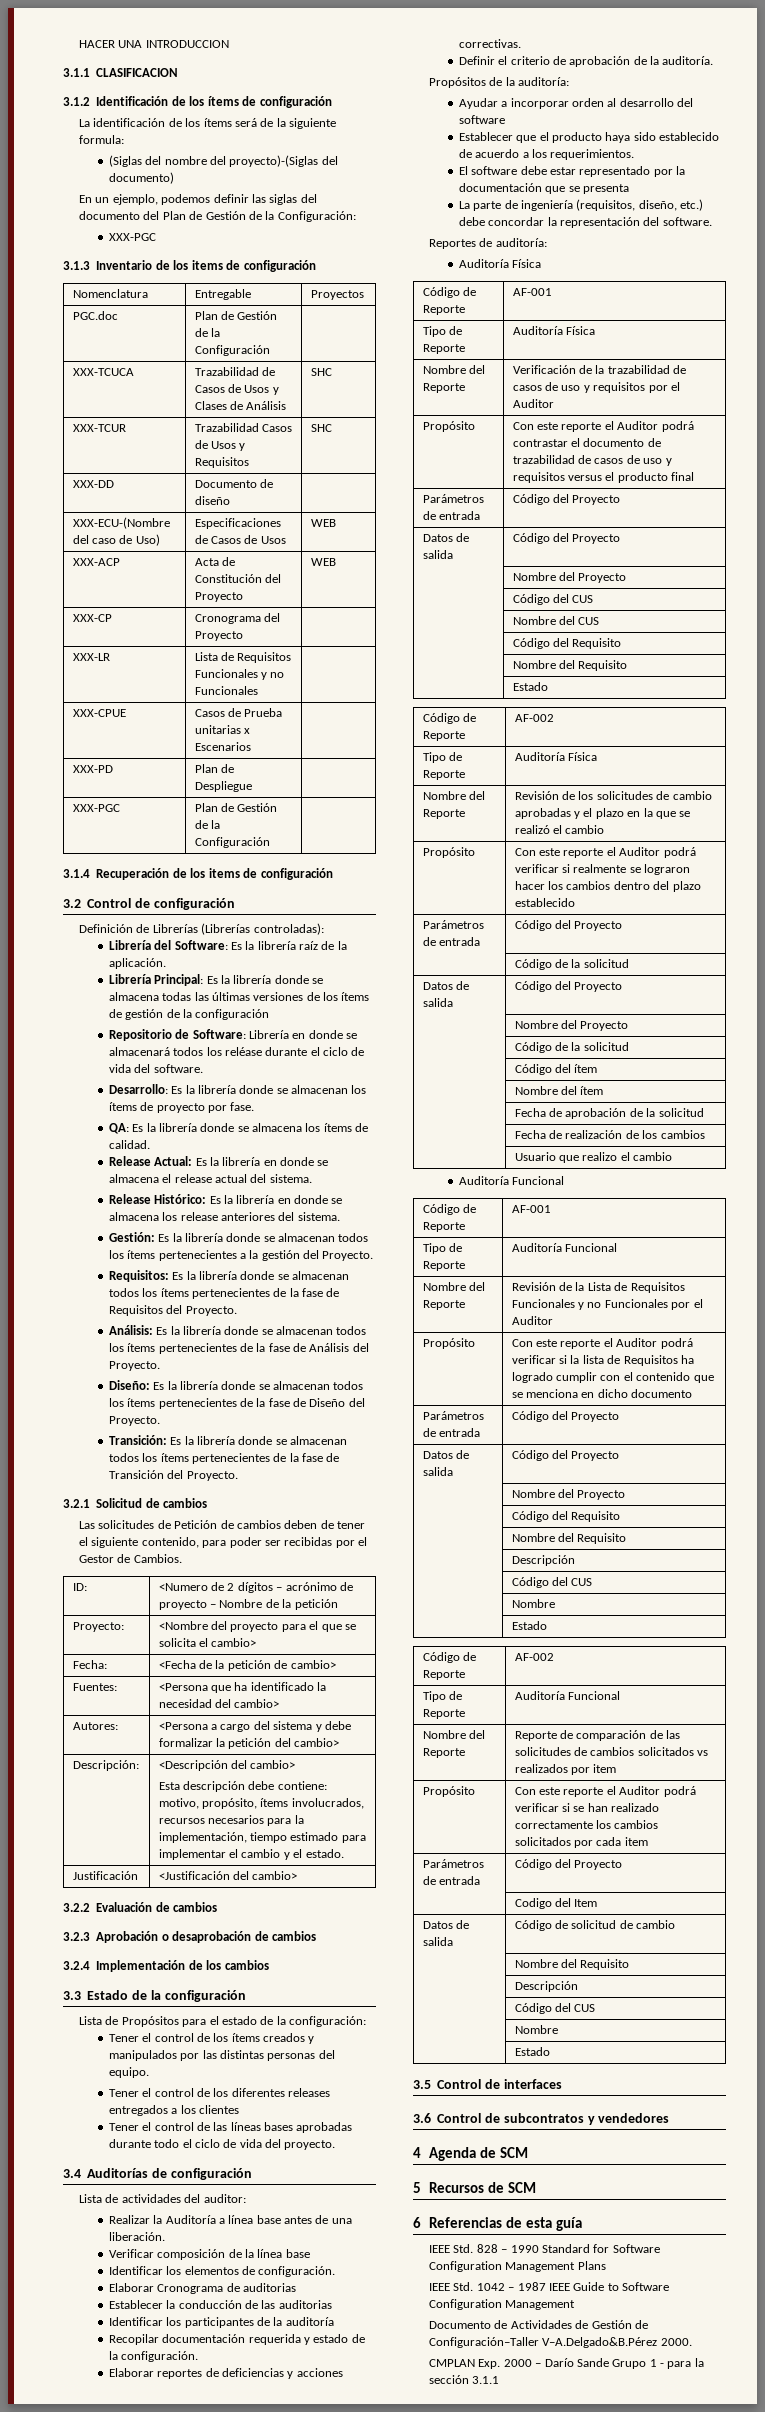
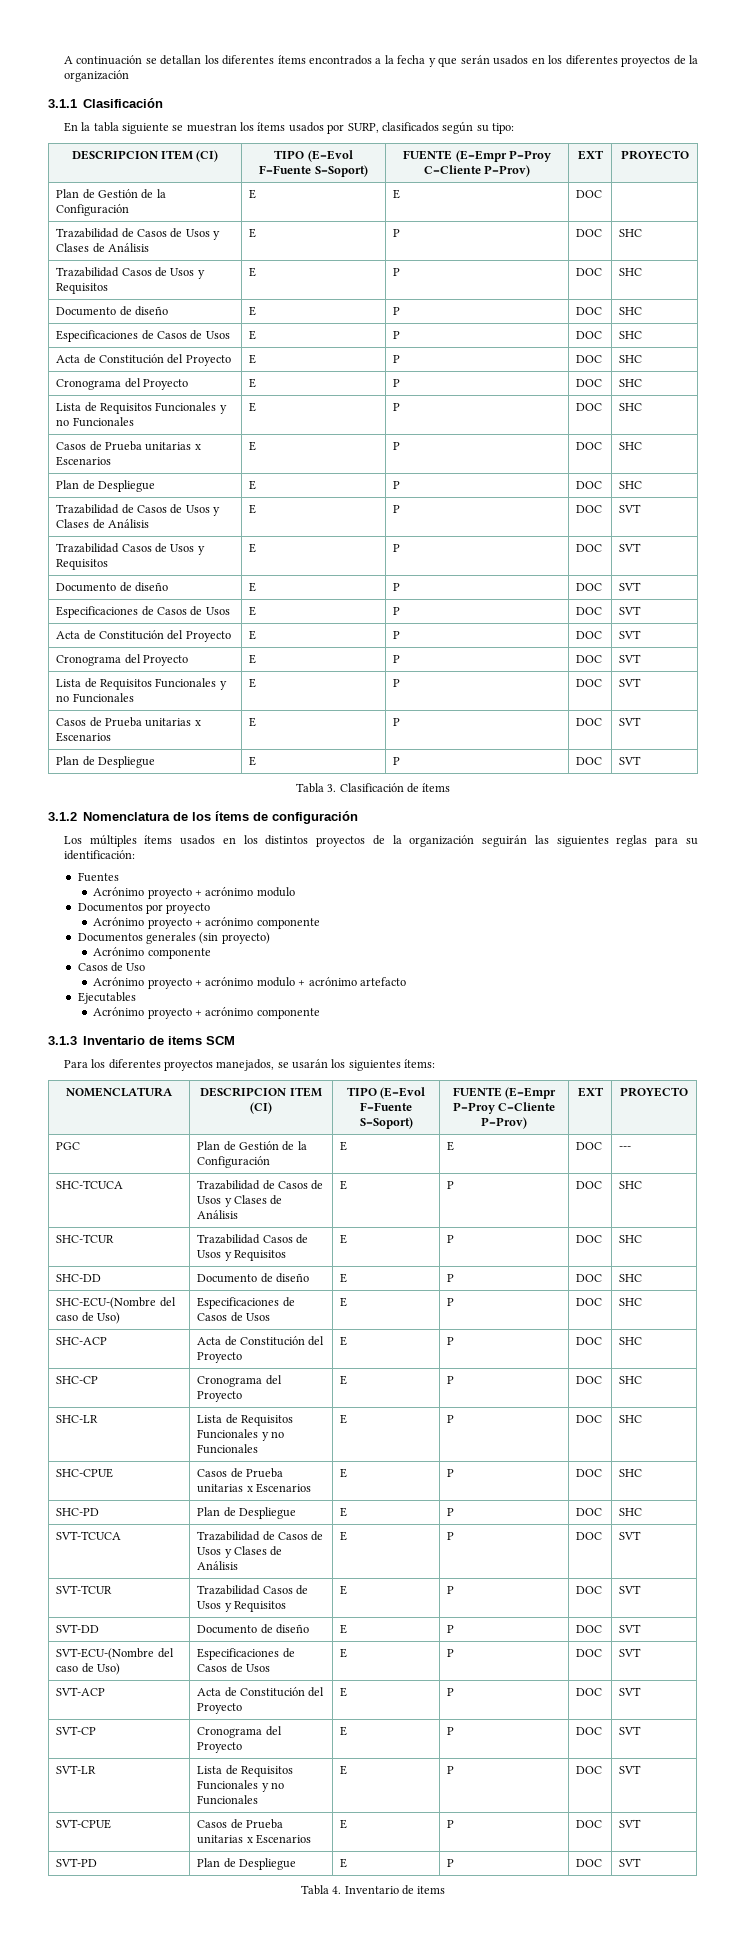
- HACER UNA INTRODUCCION
- 3.1.1 CLASIFICACION
+ A continuación se detallan los diferentes ítems encontrados a la fecha y que serán usados en los diferentes proyectos de la organización
+ 3.1.1 Clasificación
+ En la tabla siguiente se muestran los ítems usados por SURP, clasificados según su tipo:
+ DESCRIPCION ITEM (CI) | TIPO (E=Evol F=Fuente S=Soport) | FUENTE (E=Empr P=Proy C=Cliente P=Prov) | EXT | PROYECTO
+ Plan de Gestión de la Configuración | E | E | DOC |
+ Trazabilidad de Casos de Usos y Clases de Análisis | E | P | DOC | SHC
+ Trazabilidad Casos de Usos y Requisitos | E | P | DOC | SHC
+ Documento de diseño | E | P | DOC | SHC
+ Especificaciones de Casos de Usos | E | P | DOC | SHC
+ Acta de Constitución del Proyecto | E | P | DOC | SHC
+ Cronograma del Proyecto | E | P | DOC | SHC
+ Lista de Requisitos Funcionales y no Funcionales | E | P | DOC | SHC
+ Casos de Prueba unitarias x Escenarios | E | P | DOC | SHC
+ Plan de Despliegue | E | P | DOC | SHC
+ Trazabilidad de Casos de Usos y Clases de Análisis | E | P | DOC | SVT
+ Trazabilidad Casos de Usos y Requisitos | E | P | DOC | SVT
+ Documento de diseño | E | P | DOC | SVT
+ Especificaciones de Casos de Usos | E | P | DOC | SVT
+ Acta de Constitución del Proyecto | E | P | DOC | SVT
+ Cronograma del Proyecto | E | P | DOC | SVT
+ Lista de Requisitos Funcionales y no Funcionales | E | P | DOC | SVT
+ Casos de Prueba unitarias x Escenarios | E | P | DOC | SVT
+ Plan de Despliegue | E | P | DOC | SVT
+ Tabla 3. Clasificación de ítems
- 3.1.2 Identificación de los ítems de configuración
+ 3.1.2 Nomenclatura de los ítems de configuración
- La identificación de los ítems será de la siguiente formula:
- (Siglas del nombre del proyecto)-(Siglas del documento)
- En un ejemplo, podemos definir las siglas del documento del Plan de Gestión de la Configuración:
- XXX-PGC
- 3.1.3 Inventario de los items de configuración
- Nomenclatura | Entregable | Proyectos
- PGC.doc | Plan de Gestión de la Configuración |
- XXX-TCUCA | Trazabilidad de Casos de Usos y Clases de Análisis | SHC
- XXX-TCUR | Trazabilidad Casos de Usos y Requisitos | SHC
- XXX-DD | Documento de diseño |
- XXX-ECU-(Nombre del caso de Uso) | Especificaciones de Casos de Usos | WEB
- XXX-ACP | Acta de Constitución del Proyecto | WEB
- XXX-CP | Cronograma del Proyecto |
- XXX-LR | Lista de Requisitos Funcionales y no Funcionales |
- XXX-CPUE | Casos de Prueba unitarias x Escenarios |
- XXX-PD | Plan de Despliegue |
- XXX-PGC | Plan de Gestión de la Configuración |
- 3.1.4 Recuperación de los items de configuración
- 3.2 Control de configuración
- Definición de Librerías (Librerías controladas):
- Librería del Software: Es la librería raíz de la aplicación.
- Librería Principal: Es la librería donde se almacena todas las últimas versiones de los ítems de gestión de la configuración
- Repositorio de Software: Librería en donde se almacenará todos los reléase durante el ciclo de vida del software.
- Desarrollo: Es la librería donde se almacenan los ítems de proyecto por fase.
- QA: Es la librería donde se almacena los ítems de calidad.
- Release Actual: Es la librería en donde se almacena el release actual del sistema.
- Release Histórico: Es la librería en donde se almacena los release anteriores del sistema.
- Gestión: Es la librería donde se almacenan todos los ítems pertenecientes a la gestión del Proyecto.
- Requisitos: Es la librería donde se almacenan todos los ítems pertenecientes de la fase de Requisitos del Proyecto.
- Análisis: Es la librería donde se almacenan todos los ítems pertenecientes de la fase de Análisis del Proyecto.
- Diseño: Es la librería donde se almacenan todos los ítems pertenecientes de la fase de Diseño del Proyecto.
- Transición: Es la librería donde se almacenan todos los ítems pertenecientes de la fase de Transición del Proyecto.
- 3.2.1 Solicitud de cambios
- Las solicitudes de Petición de cambios deben de tener el siguiente contenido, para poder ser recibidas por el Gestor de Cambios.
- ID: | <Numero de 2 dígitos – acrónimo de proyecto – Nombre de la petición
- Proyecto: | <Nombre del proyecto para el que se solicita el cambio>
- Fecha: | <Fecha de la petición de cambio>
- Fuentes: | <Persona que ha identificado la necesidad del cambio>
- Autores: | <Persona a cargo del sistema y debe formalizar la petición del cambio>
- Descripción: | <Descripción del cambio>
- Esta descripción debe contiene: motivo, propósito, ítems involucrados, recursos necesarios para la implementación, tiempo estimado para implementar el cambio y el estado.
- Justificación | <Justificación del cambio>
- 3.2.2 Evaluación de cambios
- 3.2.3 Aprobación o desaprobación de cambios
- 3.2.4 Implementación de los cambios
- 3.3 Estado de la configuración
- Lista de Propósitos para el estado de la configuración:
- Tener el control de los ítems creados y manipulados por las distintas personas del equipo.
- Tener el control de los diferentes releases entregados a los clientes
- Tener el control de las líneas bases aprobadas durante todo el ciclo de vida del proyecto.
- 3.4 Auditorías de configuración
- Lista de actividades del auditor:
- Realizar la Auditoría a línea base antes de una liberación.
- Verificar composición de la línea base
- Identificar los elementos de configuración.
- Elaborar Cronograma de auditorias
- Establecer la conducción de las auditorias
- Identificar los participantes de la auditoría
- Recopilar documentación requerida y estado de la configuración.
- Elaborar reportes de deficiencias y acciones correctivas.
- Definir el criterio de aprobación de la auditoría.
- Propósitos de la auditoría:
- Ayudar a incorporar orden al desarrollo del software
- Establecer que el producto haya sido establecido de acuerdo a los requerimientos.
- El software debe estar representado por la documentación que se presenta
- La parte de ingeniería (requisitos, diseño, etc.) debe concordar la representación del software.
- Reportes de auditoría:
- Auditoría Física
- Código de Reporte | AF-001
- Tipo de Reporte | Auditoría Física
- Nombre del Reporte | Verificación de la trazabilidad de casos de uso y requisitos por el Auditor
- Propósito | Con este reporte el Auditor podrá contrastar el documento de trazabilidad de casos de uso y requisitos versus el producto final
- Parámetros de entrada | Código del Proyecto
- Datos de salida | Código del Proyecto
- | Nombre del Proyecto
- | Código del CUS
- | Nombre del CUS
- | Código del Requisito
- | Nombre del Requisito
- | Estado
- Código de Reporte | AF-002
- Tipo de Reporte | Auditoría Física
- Nombre del Reporte | Revisión de los solicitudes de cambio aprobadas y el plazo en la que se realizó el cambio
- Propósito | Con este reporte el Auditor podrá verificar si realmente se lograron hacer los cambios dentro del plazo establecido
- Parámetros de entrada | Código del Proyecto
- | Código de la solicitud
- Datos de salida | Código del Proyecto
- | Nombre del Proyecto
- | Código de la solicitud
- | Código del ítem
- | Nombre del ítem
- | Fecha de aprobación de la solicitud
- | Fecha de realización de los cambios
- | Usuario que realizo el cambio
- Auditoría Funcional
- Código de Reporte | AF-001
- Tipo de Reporte | Auditoría Funcional
- Nombre del Reporte | Revisión de la Lista de Requisitos Funcionales y no Funcionales por el Auditor
- Propósito | Con este reporte el Auditor podrá verificar si la lista de Requisitos ha logrado cumplir con el contenido que se menciona en dicho documento
- Parámetros de entrada | Código del Proyecto
- Datos de salida | Código del Proyecto
- | Nombre del Proyecto
- | Código del Requisito
- | Nombre del Requisito
- | Descripción
- | Código del CUS
- | Nombre
- | Estado
- Código de Reporte | AF-002
- Tipo de Reporte | Auditoría Funcional
- Nombre del Reporte | Reporte de comparación de las solicitudes de cambios solicitados vs realizados por item
- Propósito | Con este reporte el Auditor podrá verificar si se han realizado correctamente los cambios solicitados por cada item
- Parámetros de entrada | Código del Proyecto
- | Codigo del Item
- Datos de salida | Código de solicitud de cambio
- | Nombre del Requisito
- | Descripción
- | Código del CUS
- | Nombre
- | Estado
- 3.5 Control de interfaces
- 3.6 Control de subcontratos y vendedores
- 4 Agenda de SCM
- 5 Recursos de SCM
- 6 Referencias de esta guía
- IEEE Std. 828 – 1990 Standard for Software Configuration Management Plans
- IEEE Std. 1042 – 1987 IEEE Guide to Software Configuration Management
- Documento de Actividades de Gestión de Configuración–Taller V–A.Delgado&B.Pérez 2000.
- CMPLAN Exp. 2000 – Darío Sande Grupo 1 - para la sección 3.1.1
+ Los múltiples ítems usados en los distintos proyectos de la organización seguirán las siguientes reglas para su identificación:
+ Fuentes
+ Acrónimo proyecto + acrónimo modulo
+ Documentos por proyecto
+ Acrónimo proyecto + acrónimo componente
+ Documentos generales (sin proyecto)
+ Acrónimo componente
+ Casos de Uso
+ Acrónimo proyecto + acrónimo modulo + acrónimo artefacto
+ Ejecutables
+ Acrónimo proyecto + acrónimo componente
+ 3.1.3 Inventario de items SCM
+ Para los diferentes proyectos manejados, se usarán los siguientes ítems:
+ NOMENCLATURA | DESCRIPCION ITEM (CI) | TIPO (E=Evol F=Fuente S=Soport) | FUENTE (E=Empr P=Proy C=Cliente P=Prov) | EXT | PROYECTO
+ PGC | Plan de Gestión de la Configuración | E | E | DOC | ---
+ SHC-TCUCA | Trazabilidad de Casos de Usos y Clases de Análisis | E | P | DOC | SHC
+ SHC-TCUR | Trazabilidad Casos de Usos y Requisitos | E | P | DOC | SHC
+ SHC-DD | Documento de diseño | E | P | DOC | SHC
+ SHC-ECU-(Nombre del caso de Uso) | Especificaciones de Casos de Usos | E | P | DOC | SHC
+ SHC-ACP | Acta de Constitución del Proyecto | E | P | DOC | SHC
+ SHC-CP | Cronograma del Proyecto | E | P | DOC | SHC
+ SHC-LR | Lista de Requisitos Funcionales y no Funcionales | E | P | DOC | SHC
+ SHC-CPUE | Casos de Prueba unitarias x Escenarios | E | P | DOC | SHC
+ SHC-PD | Plan de Despliegue | E | P | DOC | SHC
+ SVT-TCUCA | Trazabilidad de Casos de Usos y Clases de Análisis | E | P | DOC | SVT
+ SVT-TCUR | Trazabilidad Casos de Usos y Requisitos | E | P | DOC | SVT
+ SVT-DD | Documento de diseño | E | P | DOC | SVT
+ SVT-ECU-(Nombre del caso de Uso) | Especificaciones de Casos de Usos | E | P | DOC | SVT
+ SVT-ACP | Acta de Constitución del Proyecto | E | P | DOC | SVT
+ SVT-CP | Cronograma del Proyecto | E | P | DOC | SVT
+ SVT-LR | Lista de Requisitos Funcionales y no Funcionales | E | P | DOC | SVT
+ SVT-CPUE | Casos de Prueba unitarias x Escenarios | E | P | DOC | SVT
+ SVT-PD | Plan de Despliegue | E | P | DOC | SVT
+ Tabla 4. Inventario de items

